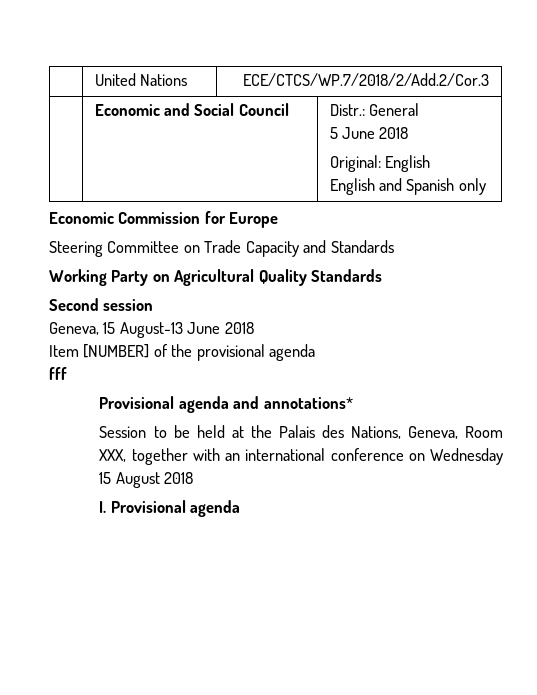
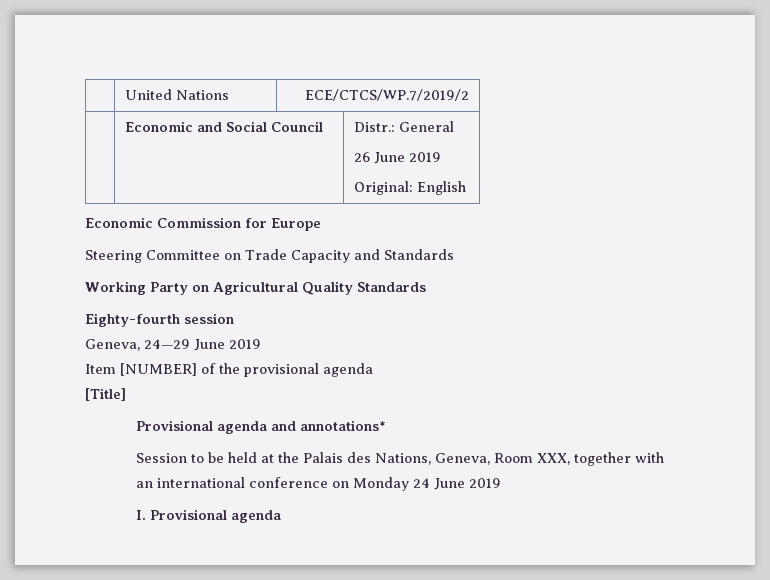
- | United Nations | ECE/CTCS/WP.7/2018/2/Add.2/Cor.3
+ | United Nations | ECE/CTCS/WP.7/2019/2
  | Economic and Social Council | Distr.: General
- 5 June 2018
+ 26 June 2019
  Original: English
- English and Spanish only
- Second session
+ Eighty-fourth session
- Geneva, 15 August-13 June 2018
+ Geneva, 24—29 June 2019
- fff
+ [Title]
- Session to be held at the Palais des Nations, Geneva, Room XXX, together with an international conference on Wednesday 15 August 2018
+ Session to be held at the Palais des Nations, Geneva, Room XXX, together with an international conference on Monday 24 June 2019

